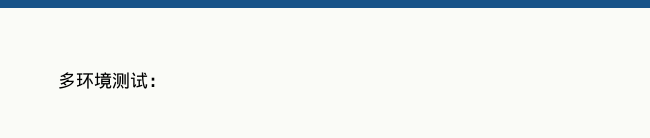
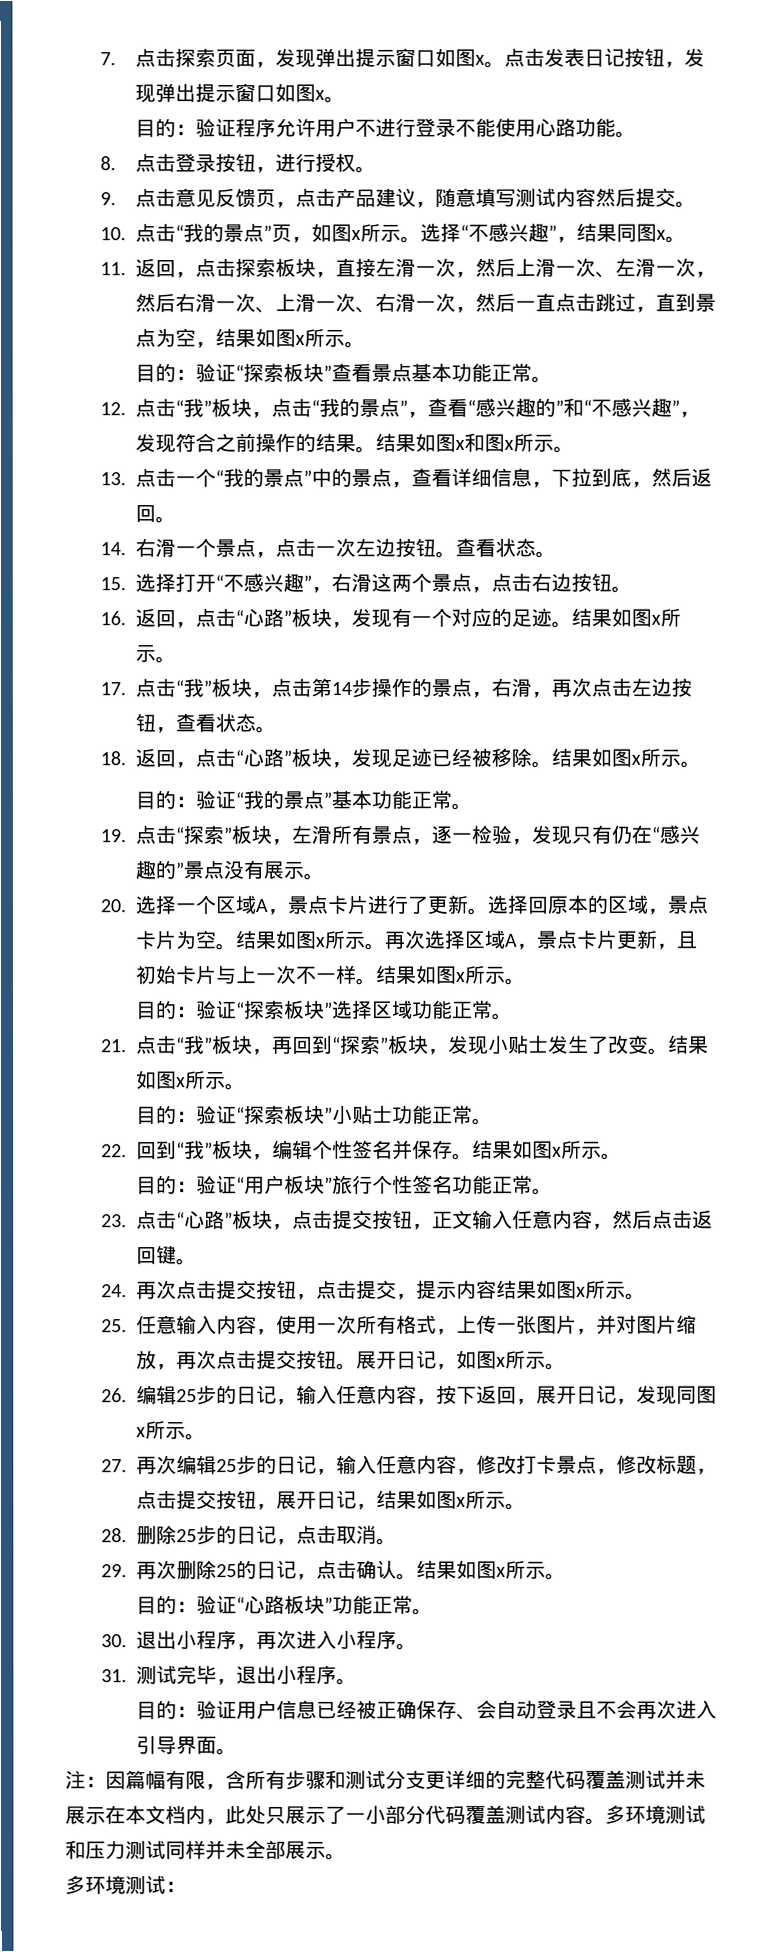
+ 7.点击探索页面，发现弹出提示窗口如图x。点击发表日记按钮，发现弹出提示窗口如图x。
+ 目的：验证程序允许用户不进行登录不能使用心路功能。
+ 8.点击登录按钮，进行授权。
+ 9.点击意见反馈页，点击产品建议，随意填写测试内容然后提交。
+ 10.点击“我的景点”页，如图x所示。选择“不感兴趣”，结果同图x。
+ 11.返回，点击探索板块，直接左滑一次，然后上滑一次、左滑一次，然后右滑一次、上滑一次、右滑一次，然后一直点击跳过，直到景点为空，结果如图x所示。
+ 目的：验证“探索板块”查看景点基本功能正常。
+ 12.点击“我”板块，点击“我的景点”，查看“感兴趣的”和“不感兴趣”，发现符合之前操作的结果。结果如图x和图x所示。
+ 13.点击一个“我的景点”中的景点，查看详细信息，下拉到底，然后返回。
+ 14.右滑一个景点，点击一次左边按钮。查看状态。
+ 15.选择打开“不感兴趣”，右滑这两个景点，点击右边按钮。
+ 16.返回，点击“心路”板块，发现有一个对应的足迹。结果如图x所示。
+ 17.点击“我”板块，点击第14步操作的景点，右滑，再次点击左边按钮，查看状态。
+ 18.返回，点击“心路”板块，发现足迹已经被移除。结果如图x所示。
+ 目的：验证“我的景点”基本功能正常。
+ 19.点击“探索”板块，左滑所有景点，逐一检验，发现只有仍在“感兴趣的”景点没有展示。
+ 20.选择一个区域A，景点卡片进行了更新。选择回原本的区域，景点卡片为空。结果如图x所示。再次选择区域A，景点卡片更新，且初始卡片与上一次不一样。结果如图x所示。
+ 目的：验证“探索板块”选择区域功能正常。
+ 21.点击“我”板块，再回到“探索”板块，发现小贴士发生了改变。结果如图x所示。
+ 目的：验证“探索板块”小贴士功能正常。
+ 22.回到“我”板块，编辑个性签名并保存。结果如图x所示。
+ 目的：验证“用户板块”旅行个性签名功能正常。
+ 23.点击“心路”板块，点击提交按钮，正文输入任意内容，然后点击返回键。
+ 24.再次点击提交按钮，点击提交，提示内容结果如图x所示。
+ 25.任意输入内容，使用一次所有格式，上传一张图片，并对图片缩放，再次点击提交按钮。展开日记，如图x所示。
+ 26.编辑25步的日记，输入任意内容，按下返回，展开日记，发现同图x所示。
+ 27.再次编辑25步的日记，输入任意内容，修改打卡景点，修改标题，点击提交按钮，展开日记，结果如图x所示。
+ 28.删除25步的日记，点击取消。
+ 29.再次删除25的日记，点击确认。结果如图x所示。
+ 目的：验证“心路板块”功能正常。
+ 30.退出小程序，再次进入小程序。
+ 31.测试完毕，退出小程序。
+ 目的：验证用户信息已经被正确保存、会自动登录且不会再次进入引导界面。
+ 注：因篇幅有限，含所有步骤和测试分支更详细的完整代码覆盖测试并未展示在本文档内，此处只展示了一小部分代码覆盖测试内容。多环境测试和压力测试同样并未全部展示。

